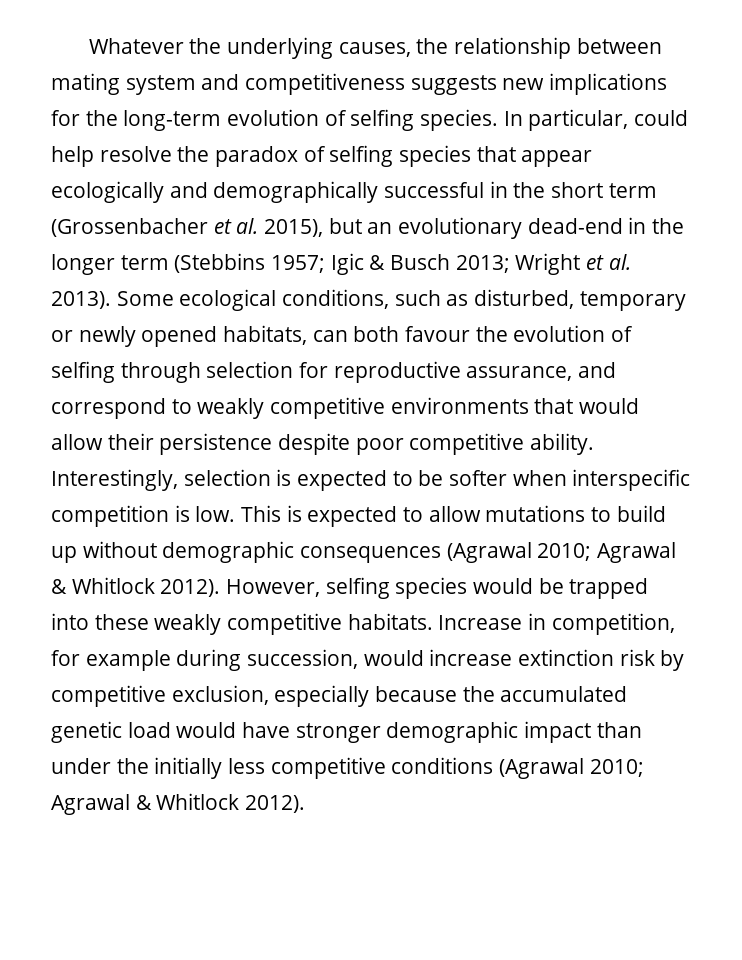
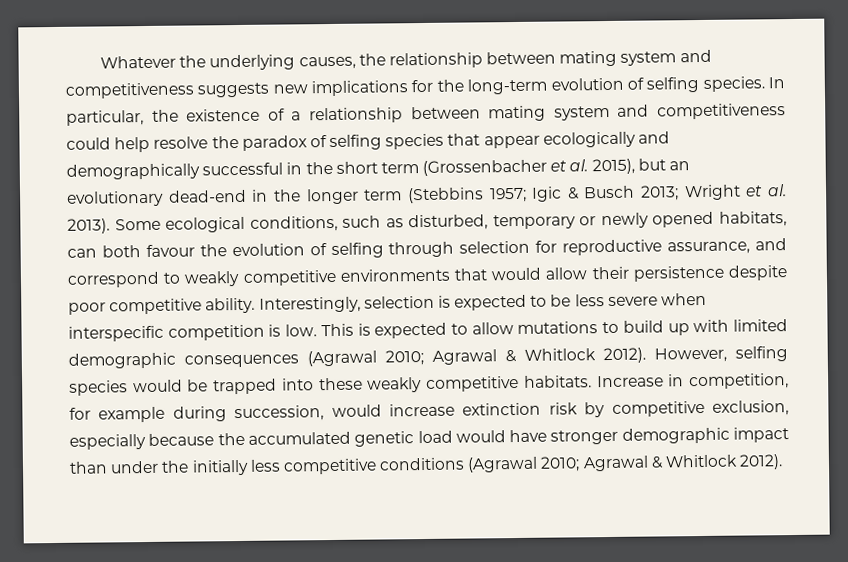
- In particular, could help resolve the paradox of selfing species that appear ecologically and demographically successful in the short term (Grossenbacher et al. 2015), but an evolutionary dead-end in the longer term (Stebbins 1957; Igic & Busch 2013; Wright et al. 2013).
+ In particular, the existence of a relationship between mating system and competitiveness could help resolve the paradox of selfing species that appear ecologically and demographically successful in the short term (Grossenbacher et al. 2015), but an evolutionary dead-end in the longer term (Stebbins 1957; Igic & Busch 2013; Wright et al. 2013).
- Interestingly, selection is expected to be softer when interspecific competition is low.
+ Interestingly, selection is expected to be less severe when interspecific competition is low.
- This is expected to allow mutations to build up without demographic consequences (Agrawal 2010; Agrawal & Whitlock 2012).
+ This is expected to allow mutations to build up with limited demographic consequences (Agrawal 2010; Agrawal & Whitlock 2012).

